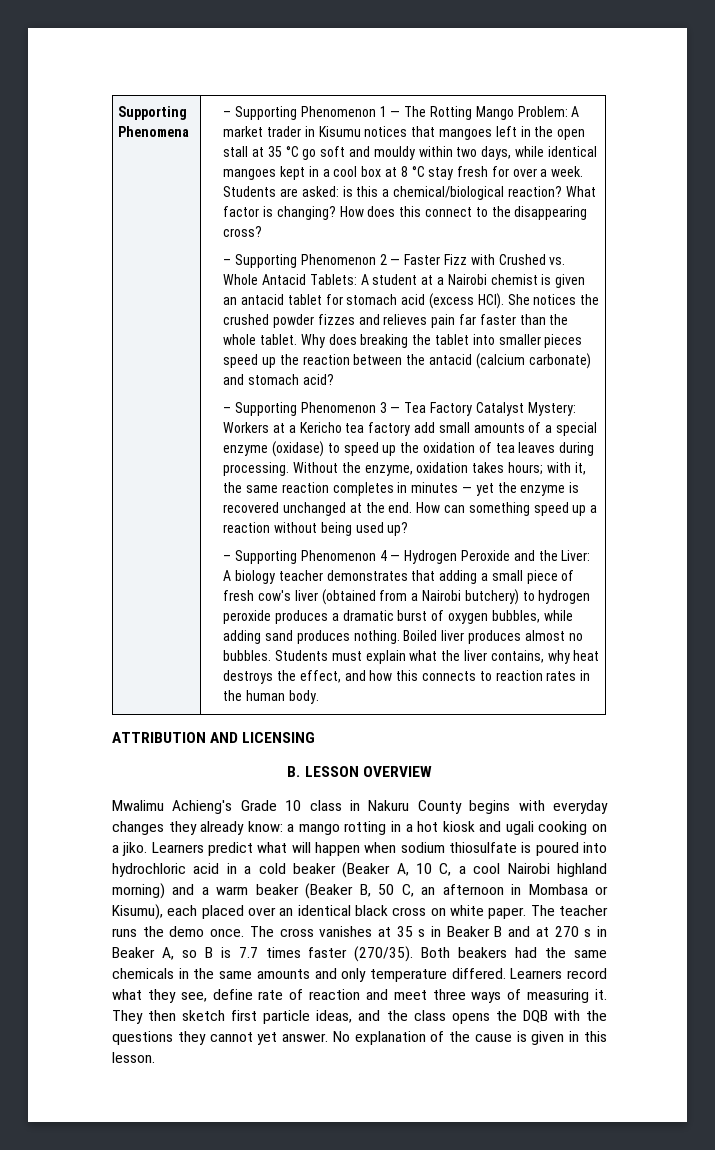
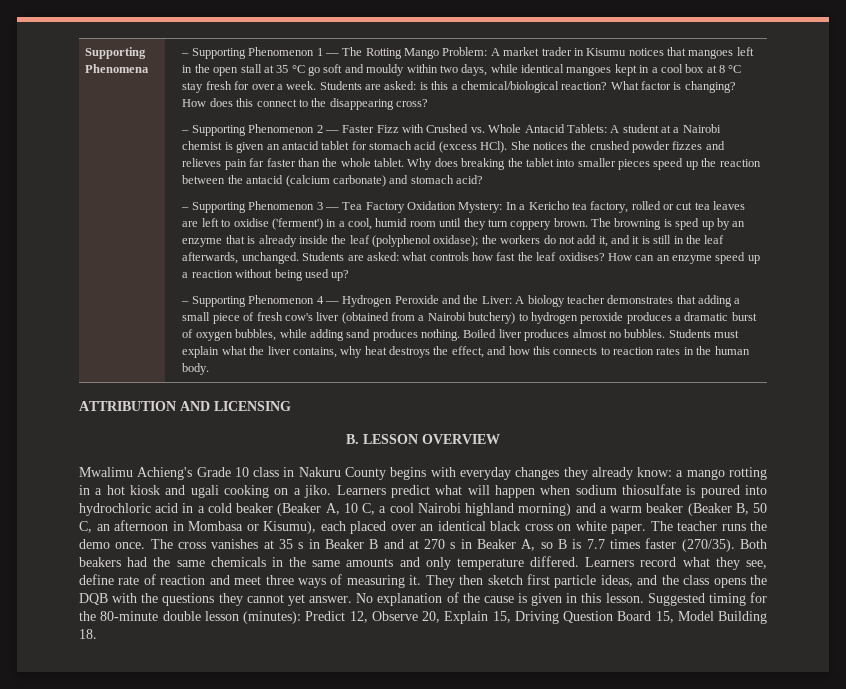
- – Supporting Phenomenon 3 — Tea Factory Catalyst Mystery: Workers at a Kericho tea factory add small amounts of a special enzyme (oxidase) to speed up the oxidation of tea leaves during processing. Without the enzyme, oxidation takes hours; with it, the same reaction completes in minutes — yet the enzyme is recovered unchanged at the end. How can something speed up a reaction without being used up?
+ – Supporting Phenomenon 3 — Tea Factory Oxidation Mystery: In a Kericho tea factory, rolled or cut tea leaves are left to oxidise ('ferment') in a cool, humid room until they turn coppery brown. The browning is sped up by an enzyme that is already inside the leaf (polyphenol oxidase); the workers do not add it, and it is still in the leaf afterwards, unchanged. Students are asked: what controls how fast the leaf oxidises? How can an enzyme speed up a reaction without being used up?
+ Suggested timing for the 80-minute double lesson (minutes): Predict 12, Observe 20, Explain 15, Driving Question Board 15, Model Building 18.

